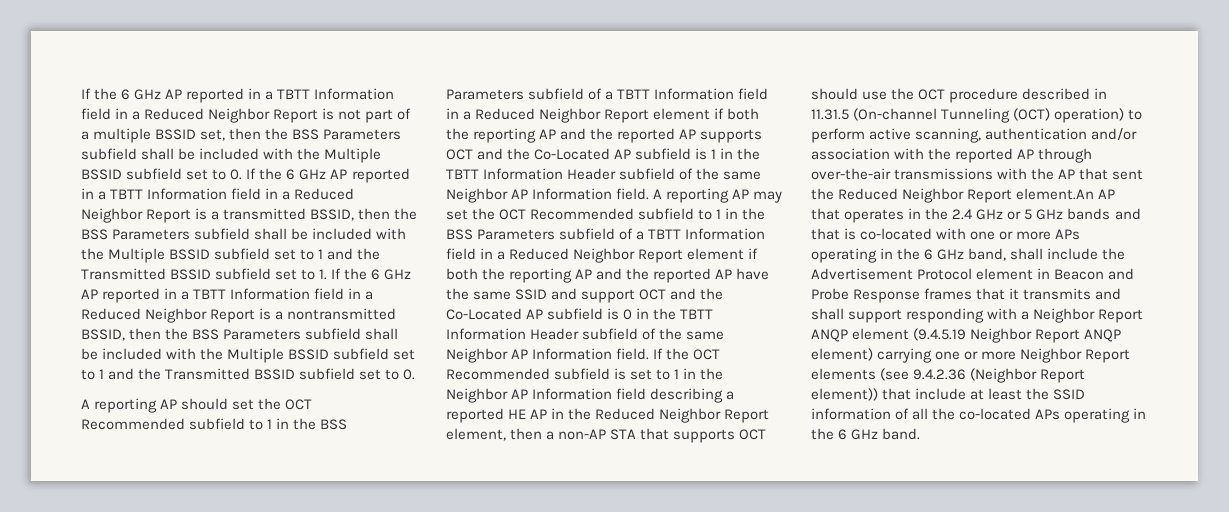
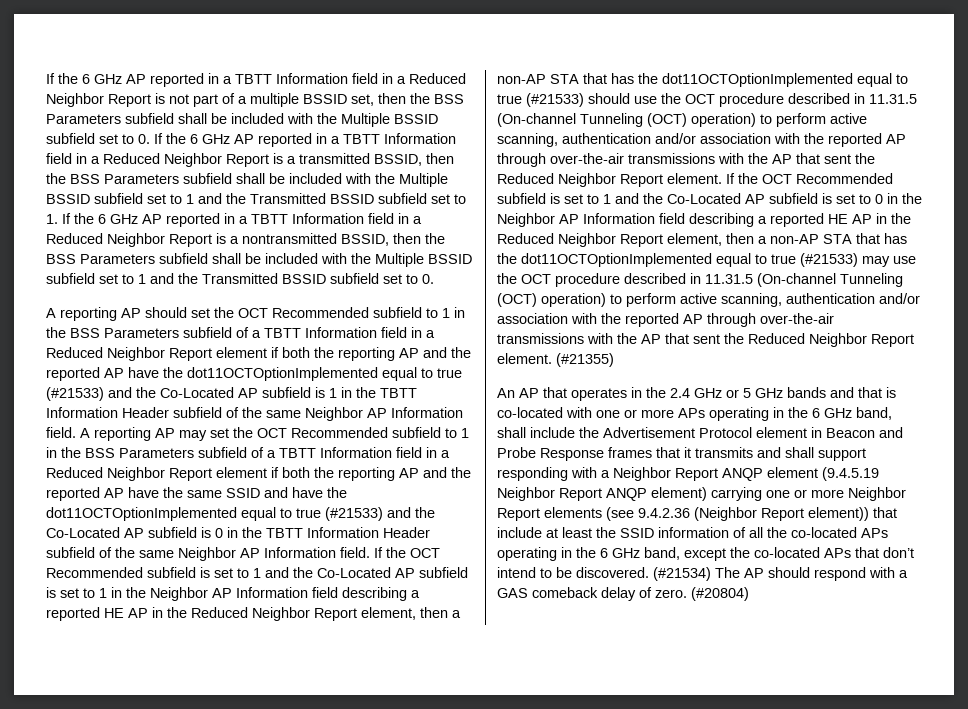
- A reporting AP should set the OCT Recommended subfield to 1 in the BSS Parameters subfield of a TBTT Information field in a Reduced Neighbor Report element if both the reporting AP and the reported AP supports OCT and the Co-Located AP subfield is 1 in the TBTT Information Header subfield of the same Neighbor AP Information field.
+ A reporting AP should set the OCT Recommended subfield to 1 in the BSS Parameters subfield of a TBTT Information field in a Reduced Neighbor Report element if both the reporting AP and the reported AP have the dot11OCTOptionImplemented equal to true (#21533) and the Co-Located AP subfield is 1 in the TBTT Information Header subfield of the same Neighbor AP Information field.
- A reporting AP may set the OCT Recommended subfield to 1 in the BSS Parameters subfield of a TBTT Information field in a Reduced Neighbor Report element if both the reporting AP and the reported AP have the same SSID and support OCT and the Co-Located AP subfield is 0 in the TBTT Information Header subfield of the same Neighbor AP Information field.
+ A reporting AP may set the OCT Recommended subfield to 1 in the BSS Parameters subfield of a TBTT Information field in a Reduced Neighbor Report element if both the reporting AP and the reported AP have the same SSID and have the dot11OCTOptionImplemented equal to true (#21533) and the Co-Located AP subfield is 0 in the TBTT Information Header subfield of the same Neighbor AP Information field.
- If the OCT Recommended subfield is set to 1 in the Neighbor AP Information field describing a reported HE AP in the Reduced Neighbor Report element, then a non-AP STA that supports OCT should use the OCT procedure described in 11.31.5 (On-channel Tunneling (OCT) operation) to perform active scanning, authentication and/or association with the reported AP through over-the-air transmissions with the AP that sent the Reduced Neighbor Report element.An AP that operates in the 2.4 GHz or 5 GHz bands and that is co-located with one or more APs operating in the 6 GHz band, shall include the Advertisement Protocol element in Beacon and Probe Response frames that it transmits and shall support responding with a Neighbor Report ANQP element (9.4.5.19 Neighbor Report ANQP element) carrying one or more Neighbor Report elements (see 9.4.2.36 (Neighbor Report element)) that include at least the SSID information of all the co-located APs operating in the 6 GHz band.
+ If the OCT Recommended subfield is set to 1 and the Co-Located AP subfield is set to 1 in the Neighbor AP Information field describing a reported HE AP in the Reduced Neighbor Report element, then a non-AP STA that has the dot11OCTOptionImplemented equal to true (#21533) should use the OCT procedure described in 11.31.5 (On-channel Tunneling (OCT) operation) to perform active scanning, authentication and/or association with the reported AP through over-the-air transmissions with the AP that sent the Reduced Neighbor Report element. If the OCT Recommended subfield is set to 1 and the Co-Located AP subfield is set to 0 in the Neighbor AP Information field describing a reported HE AP in the Reduced Neighbor Report element, then a non-AP STA that has the dot11OCTOptionImplemented equal to true (#21533) may use the OCT procedure described in 11.31.5 (On-channel Tunneling (OCT) operation) to perform active scanning, authentication and/or association with the reported AP through over-the-air transmissions with the AP that sent the Reduced Neighbor Report element. (#21355)
+ An AP that operates in the 2.4 GHz or 5 GHz bands and that is co-located with one or more APs operating in the 6 GHz band, shall include the Advertisement Protocol element in Beacon and Probe Response frames that it transmits and shall support responding with a Neighbor Report ANQP element (9.4.5.19 Neighbor Report ANQP element) carrying one or more Neighbor Report elements (see 9.4.2.36 (Neighbor Report element)) that include at least the SSID information of all the co-located APs operating in the 6 GHz band, except the co-located APs that don’t intend to be discovered. (#21534) The AP should respond with a GAS comeback delay of zero. (#20804)

